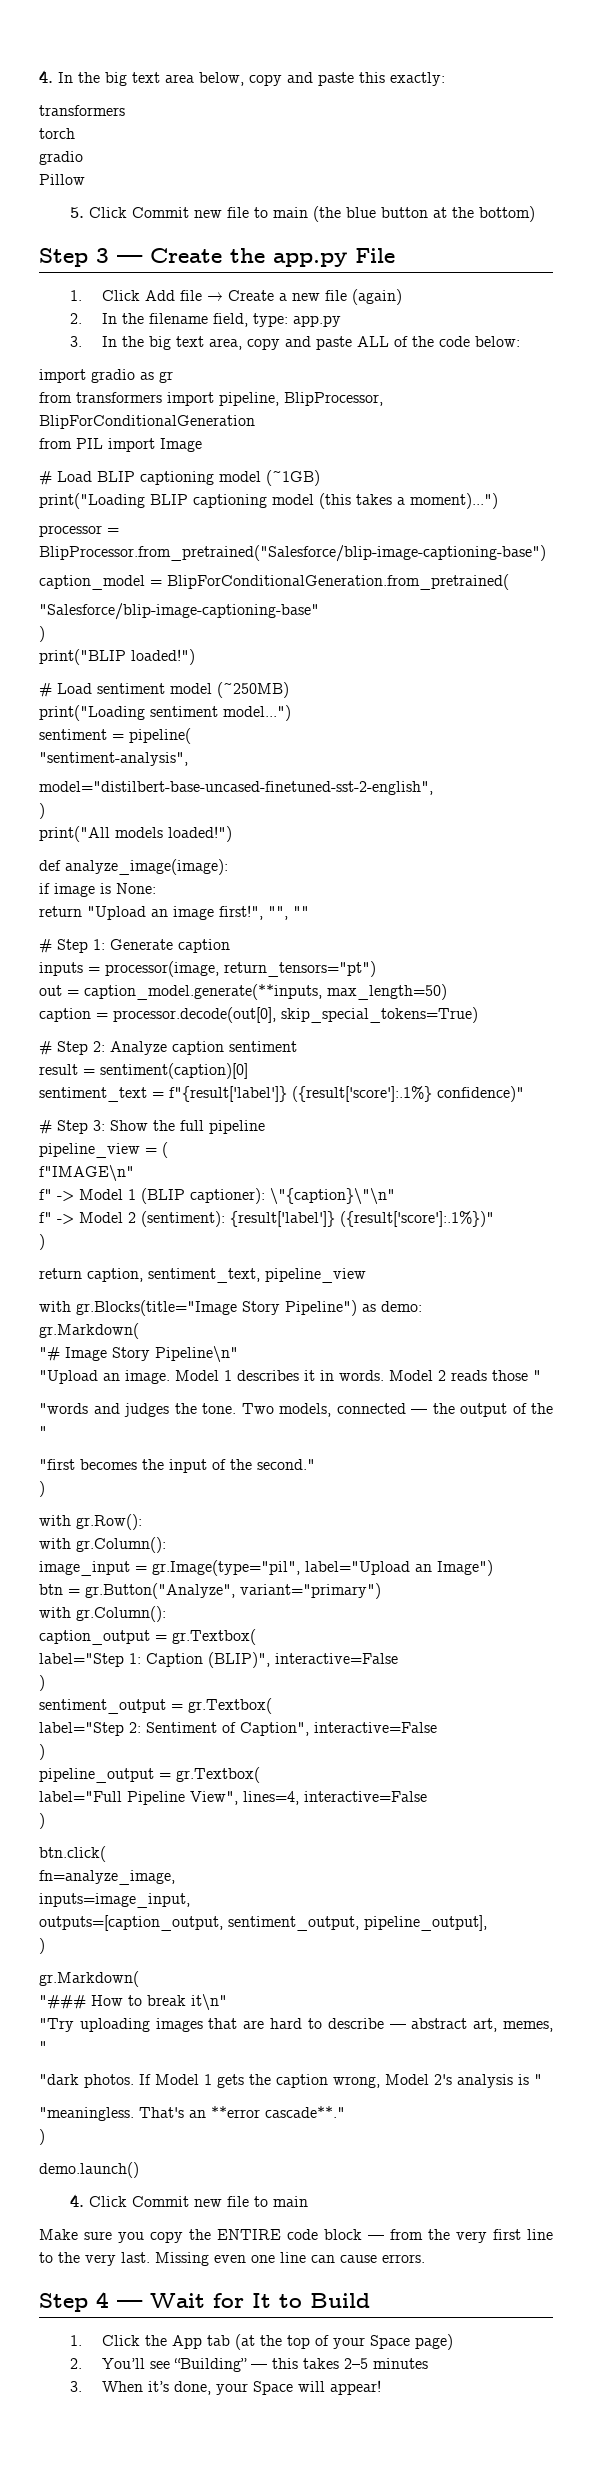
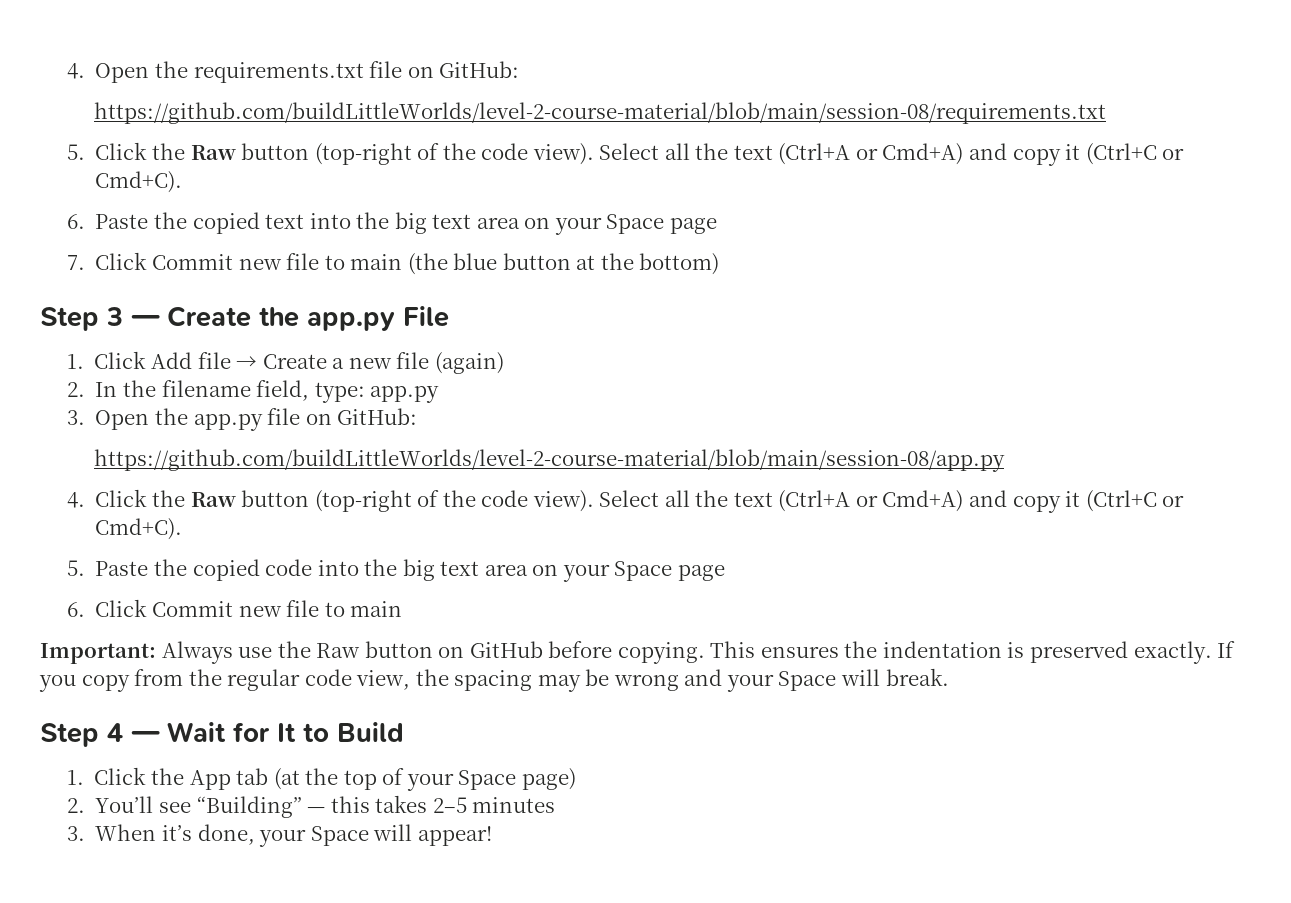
- 4. In the big text area below, copy and paste this exactly:
- transformers
- torch
- gradio
- Pillow
- 5. Click Commit new file to main (the blue button at the bottom)
+ 4. Open the requirements.txt file on GitHub:
+ https://github.com/buildLittleWorlds/level-2-course-material/blob/main/session-08/requirements.txt
+ 5. Click the Raw button (top-right of the code view). Select all the text (Ctrl+A or Cmd+A) and copy it (Ctrl+C or Cmd+C).
+ 6. Paste the copied text into the big text area on your Space page
+ 7. Click Commit new file to main (the blue button at the bottom)
- 3. In the big text area, copy and paste ALL of the code below:
- import gradio as gr
- from transformers import pipeline, BlipProcessor, BlipForConditionalGeneration
- from PIL import Image
- # Load BLIP captioning model (~1GB)
- print("Loading BLIP captioning model (this takes a moment)...")
- processor = BlipProcessor.from_pretrained("Salesforce/blip-image-captioning-base")
- caption_model = BlipForConditionalGeneration.from_pretrained(
- "Salesforce/blip-image-captioning-base"
- )
- print("BLIP loaded!")
- # Load sentiment model (~250MB)
- print("Loading sentiment model...")
- sentiment = pipeline(
- "sentiment-analysis",
- model="distilbert-base-uncased-finetuned-sst-2-english",
- )
- print("All models loaded!")
- def analyze_image(image):
- if image is None:
- return "Upload an image first!", "", ""
- # Step 1: Generate caption
- inputs = processor(image, return_tensors="pt")
- out = caption_model.generate(**inputs, max_length=50)
- caption = processor.decode(out[0], skip_special_tokens=True)
- # Step 2: Analyze caption sentiment
- result = sentiment(caption)[0]
- sentiment_text = f"{result['label']} ({result['score']:.1%} confidence)"
- # Step 3: Show the full pipeline
- pipeline_view = (
- f"IMAGE\n"
- f" -> Model 1 (BLIP captioner): \"{caption}\"\n"
- f" -> Model 2 (sentiment): {result['label']} ({result['score']:.1%})"
- )
- return caption, sentiment_text, pipeline_view
- with gr.Blocks(title="Image Story Pipeline") as demo:
- gr.Markdown(
- "# Image Story Pipeline\n"
- "Upload an image. Model 1 describes it in words. Model 2 reads those "
- "words and judges the tone. Two models, connected — the output of the "
- "first becomes the input of the second."
- )
- with gr.Row():
- with gr.Column():
- image_input = gr.Image(type="pil", label="Upload an Image")
- btn = gr.Button("Analyze", variant="primary")
- with gr.Column():
- caption_output = gr.Textbox(
- label="Step 1: Caption (BLIP)", interactive=False
- )
- sentiment_output = gr.Textbox(
- label="Step 2: Sentiment of Caption", interactive=False
- )
- pipeline_output = gr.Textbox(
- label="Full Pipeline View", lines=4, interactive=False
- )
- btn.click(
- fn=analyze_image,
- inputs=image_input,
- outputs=[caption_output, sentiment_output, pipeline_output],
- )
- gr.Markdown(
- "### How to break it\n"
- "Try uploading images that are hard to describe — abstract art, memes, "
- "dark photos. If Model 1 gets the caption wrong, Model 2's analysis is "
- "meaningless. That's an **error cascade**."
- )
- demo.launch()
- 4. Click Commit new file to main
+ 3. Open the app.py file on GitHub:
+ https://github.com/buildLittleWorlds/level-2-course-material/blob/main/session-08/app.py
+ 4. Click the Raw button (top-right of the code view). Select all the text (Ctrl+A or Cmd+A) and copy it (Ctrl+C or Cmd+C).
+ 5. Paste the copied code into the big text area on your Space page
+ 6. Click Commit new file to main
- Make sure you copy the ENTIRE code block — from the very first line to the very last. Missing even one line can cause errors.
+ Important: Always use the Raw button on GitHub before copying. This ensures the indentation is preserved exactly. If you copy from the regular code view, the spacing may be wrong and your Space will break.

